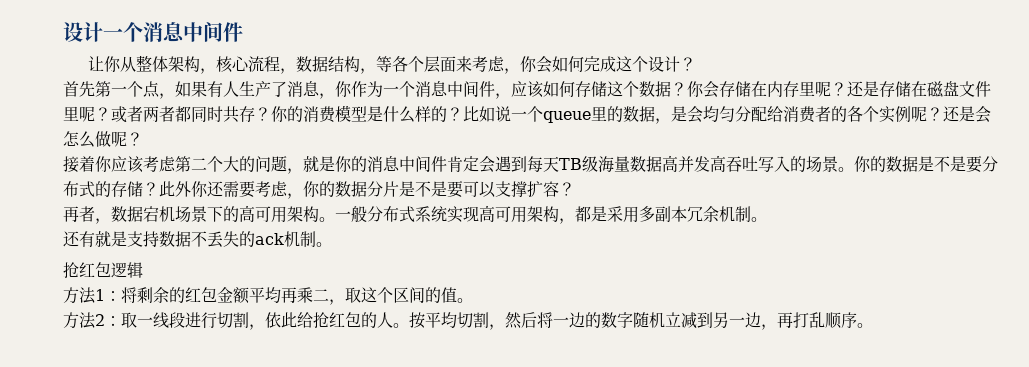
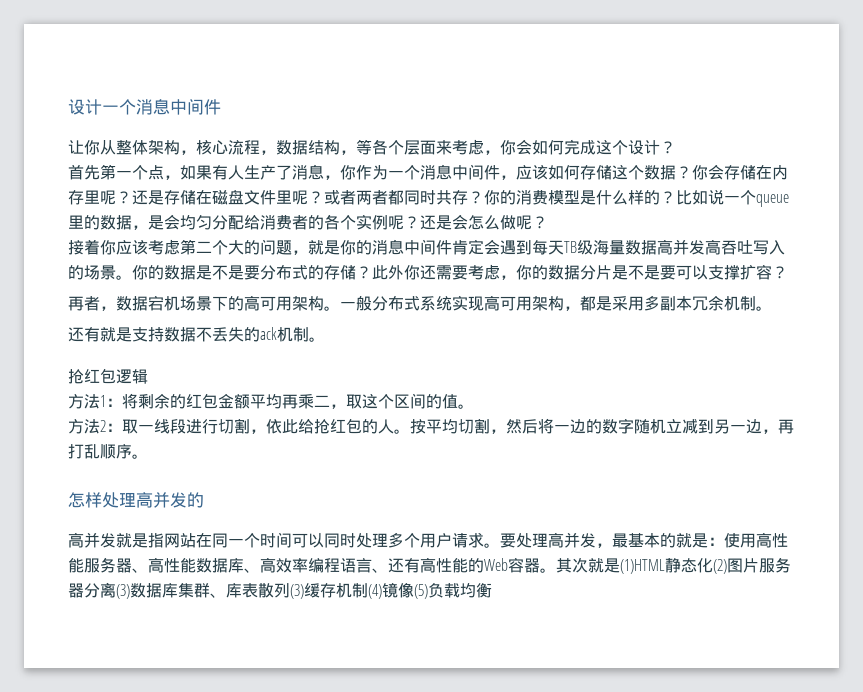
+ 怎样处理高并发的
+ 高并发就是指网站在同一个时间可以同时处理多个用户请求。要处理高并发，最基本的就是：使用高性能服务器、高性能数据库、高效率编程语言、还有高性能的Web容器。其次就是(1)HTML静态化(2)图片服务器分离(3)数据库集群、库表散列(3)缓存机制(4)镜像(5)负载均衡

